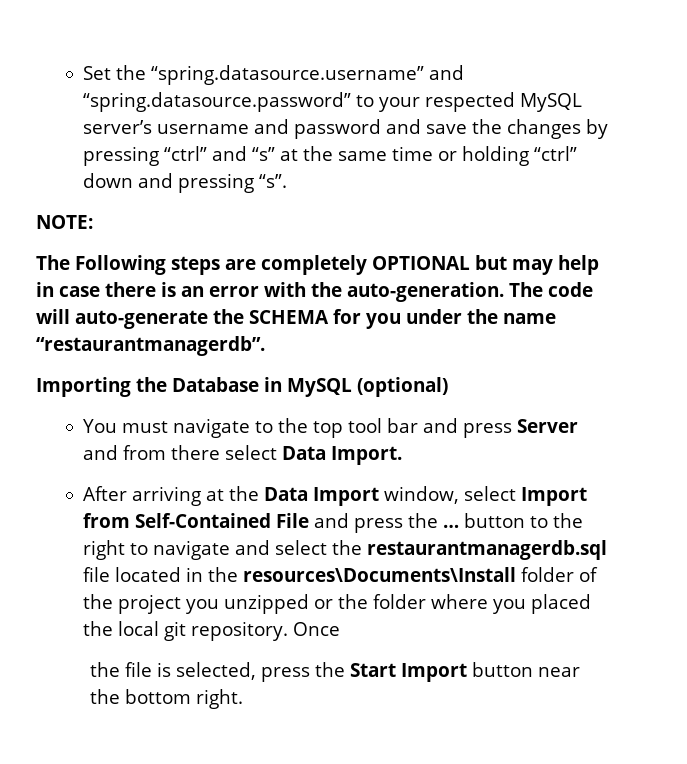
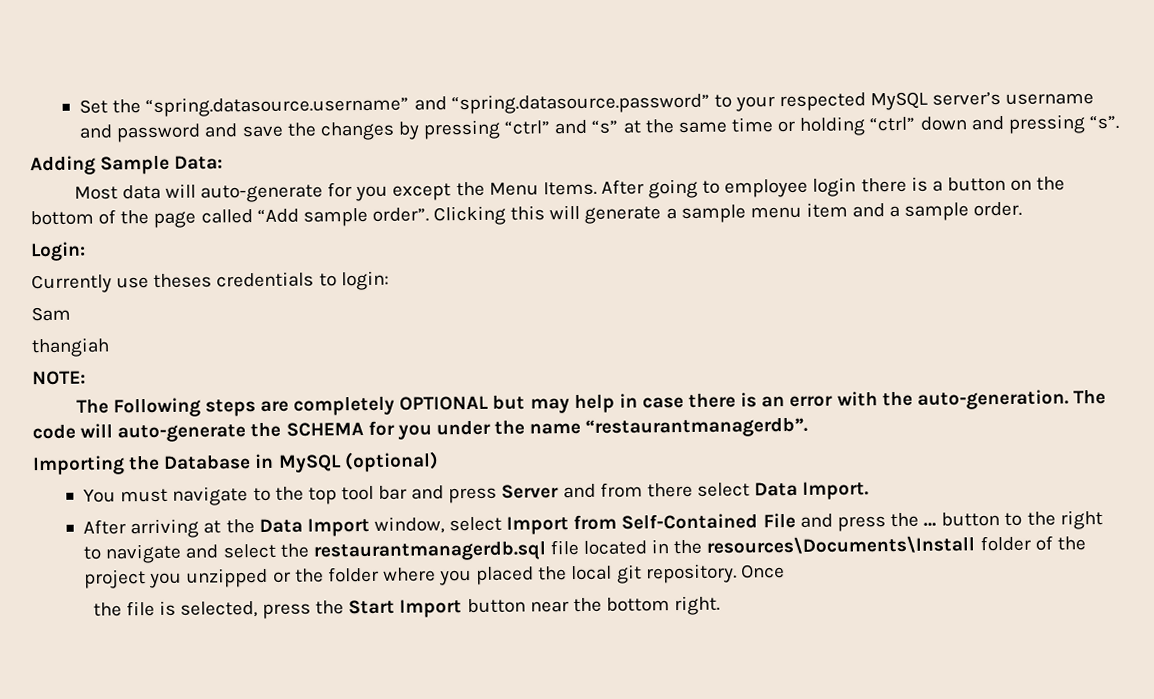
+ Adding Sample Data:
+ Most data will auto-generate for you except the Menu Items. After going to employee login there is a button on the bottom of the page called “Add sample order”. Clicking this will generate a sample menu item and a sample order.
+ Login:
+ Currently use theses credentials to login:
+ Sam
+ thangiah

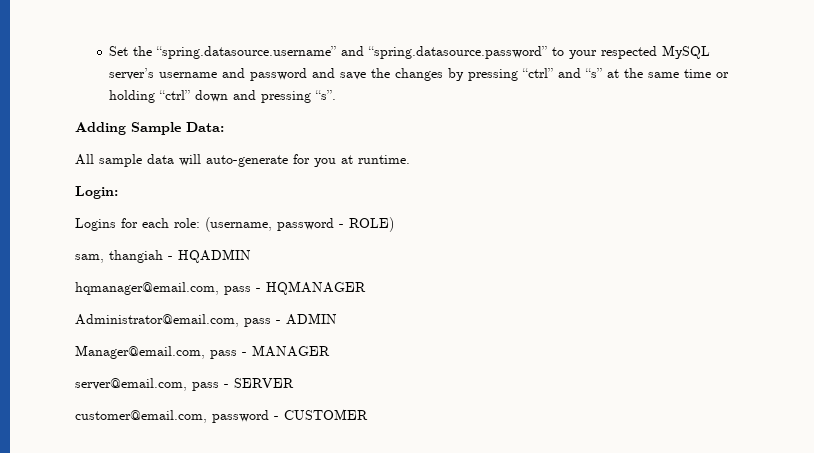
- Most data will auto-generate for you except the Menu Items. After going to employee login there is a button on the bottom of the page called “Add sample order”. Clicking this will generate a sample menu item and a sample order.
+ All sample data will auto-generate for you at runtime.
  Login:
- Currently use theses credentials to login:
- Sam
- thangiah
- NOTE:
- The Following steps are completely OPTIONAL but may help in case there is an error with the auto-generation. The code will auto-generate the SCHEMA for you under the name “restaurantmanagerdb”.
- Importing the Database in MySQL (optional)
- You must navigate to the top tool bar and press Server and from there select Data Import.
- After arriving at the Data Import window, select Import from Self-Contained File and press the … button to the right to navigate and select the restaurantmanagerdb.sql file located in the resources\Documents\Install folder of the project you unzipped or the folder where you placed the local git repository. Once
- the file is selected, press the Start Import button near the bottom right.
+ Logins for each role: (username, password - ROLE)
+ sam, thangiah - HQADMIN
+ hqmanager@email.com, pass - HQMANAGER
+ Administrator@email.com, pass - ADMIN
+ Manager@email.com, pass - MANAGER
+ server@email.com, pass - SERVER
+ customer@email.com, password - CUSTOMER

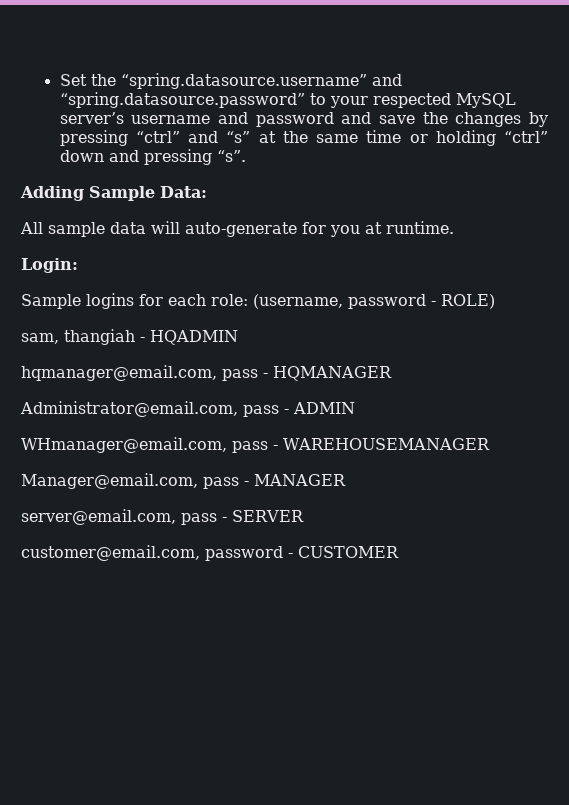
- Logins for each role: (username, password - ROLE)
+ Sample logins for each role: (username, password - ROLE)
+ WHmanager@email.com, pass - WAREHOUSEMANAGER

